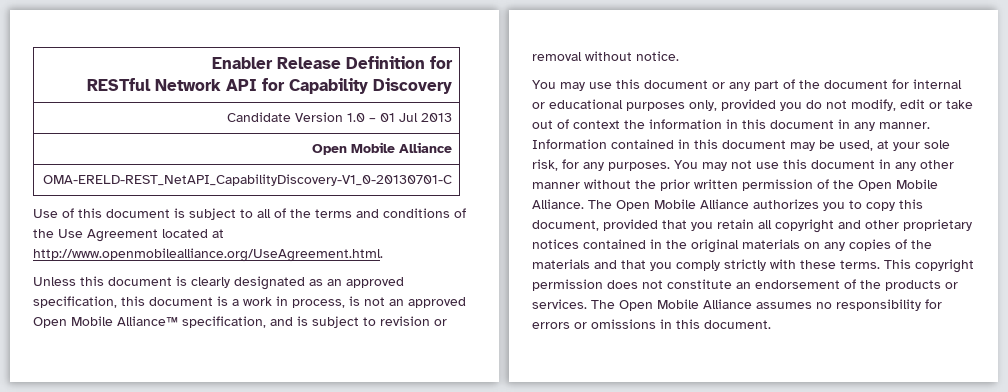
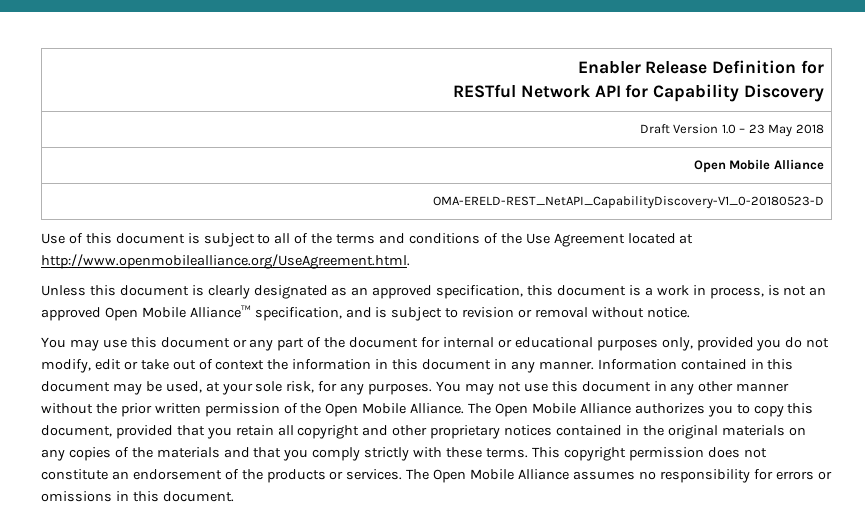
- Candidate Version 1.0 – 01 Jul 2013
+ Draft Version 1.0 – 23 May 2018
- OMA-ERELD-REST_NetAPI_CapabilityDiscovery-V1_0-20130701-C
+ OMA-ERELD-REST_NetAPI_CapabilityDiscovery-V1_0-20180523-D

